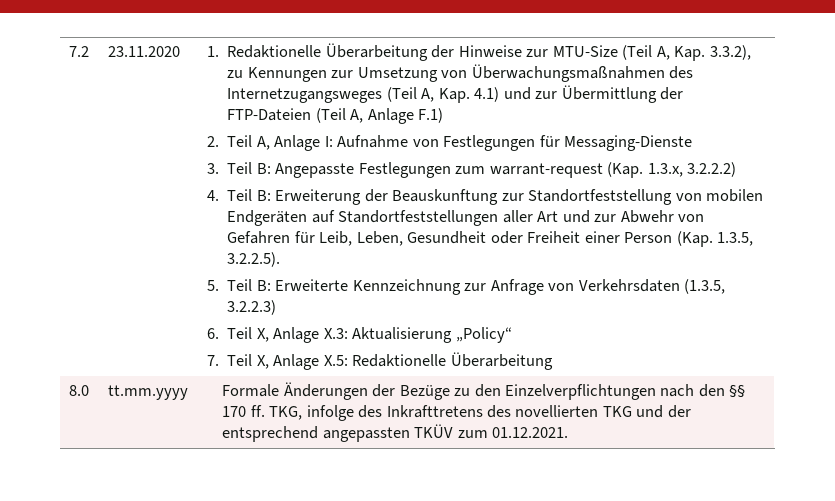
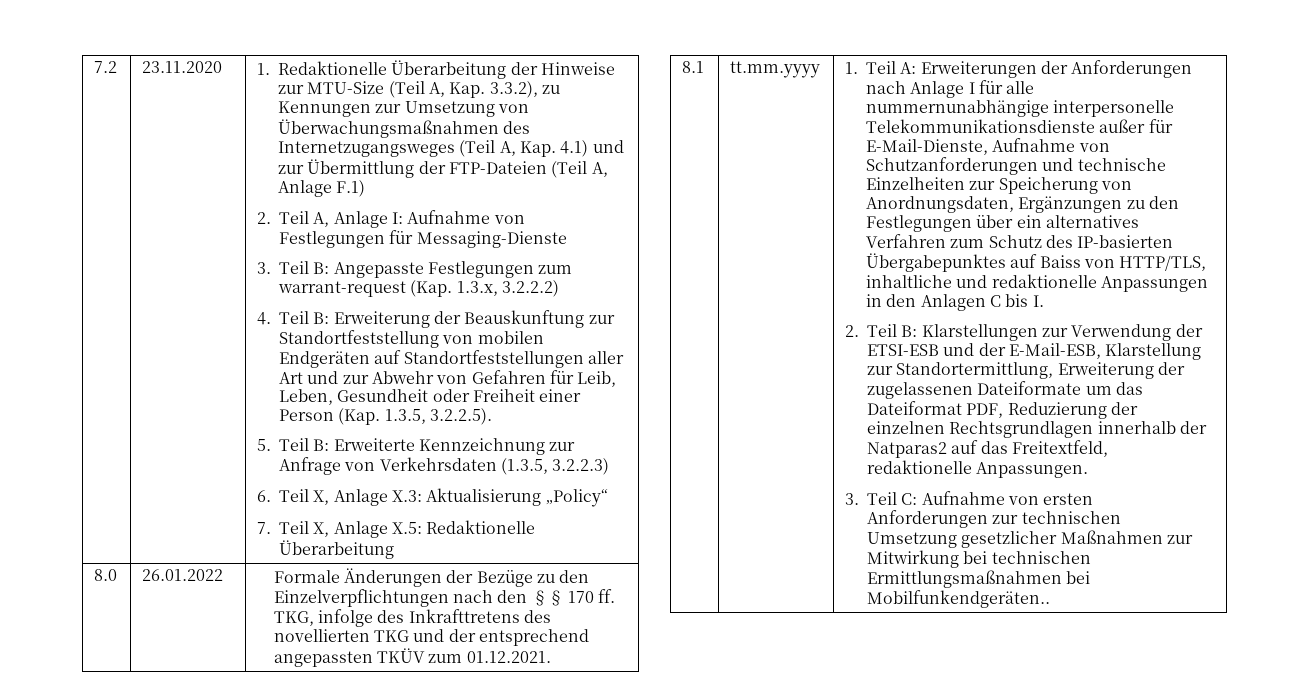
- 8.0 | tt.mm.yyyy | Formale Änderungen der Bezüge zu den Einzelverpflichtungen nach den §§ 170 ff. TKG, infolge des Inkrafttretens des novellierten TKG und der entsprechend angepassten TKÜV zum 01.12.2021.
+ 8.0 | 26.01.2022 | Formale Änderungen der Bezüge zu den Einzelverpflichtungen nach den §§ 170 ff. TKG, infolge des Inkrafttretens des novellierten TKG und der entsprechend angepassten TKÜV zum 01.12.2021.
+ 8.1 | tt.mm.yyyy | 1. Teil A: Erweiterungen der Anforderungen nach Anlage I für alle nummernunabhängige interpersonelle Telekommunikationsdienste außer für E-Mail-Dienste, Aufnahme von Schutzanforderungen und technische Einzelheiten zur Speicherung von Anordnungsdaten, Ergänzungen zu den Festlegungen über ein alternatives Verfahren zum Schutz des IP-basierten Übergabepunktes auf Baiss von HTTP/TLS, inhaltliche und redaktionelle Anpassungen in den Anlagen C bis I.
+ 2. Teil B: Klarstellungen zur Verwendung der ETSI-ESB und der E-Mail-ESB, Klarstellung zur Standortermittlung, Erweiterung der zugelassenen Dateiformate um das Dateiformat PDF, Reduzierung der einzelnen Rechtsgrundlagen innerhalb der Natparas2 auf das Freitextfeld, redaktionelle Anpassungen.
+ 3. Teil C: Aufnahme von ersten Anforderungen zur technischen Umsetzung gesetzlicher Maßnahmen zur Mitwirkung bei technischen Ermittlungsmaßnahmen bei Mobilfunkendgeräten..

